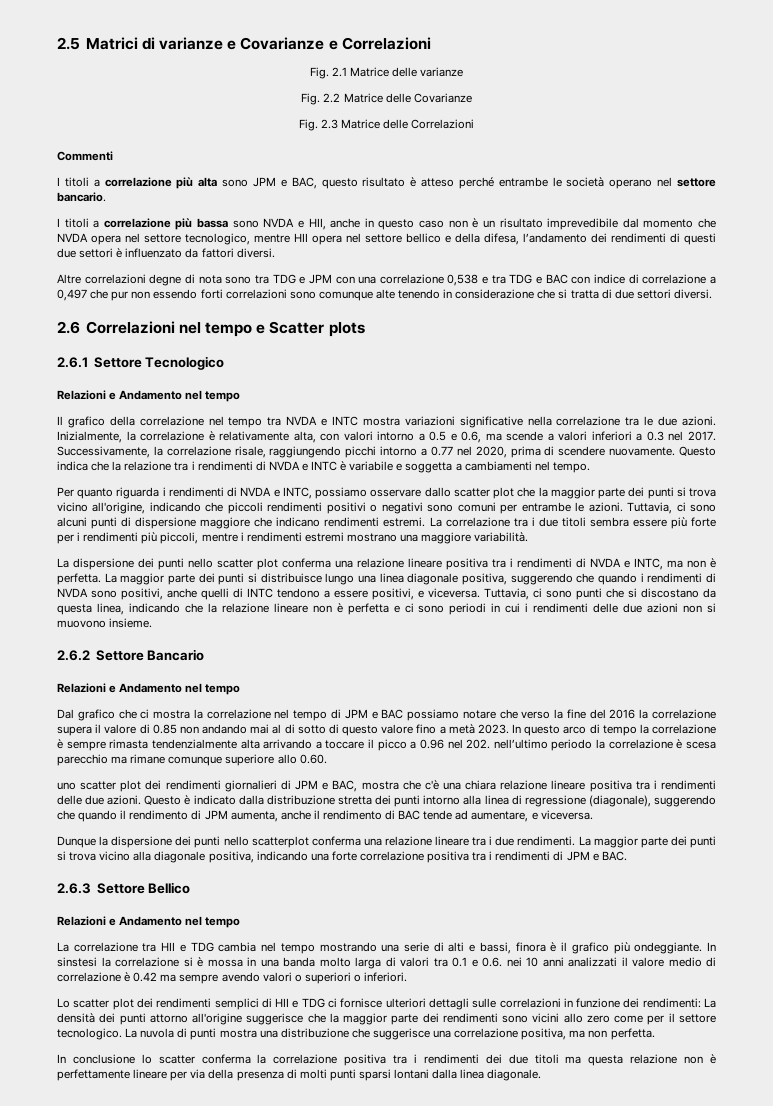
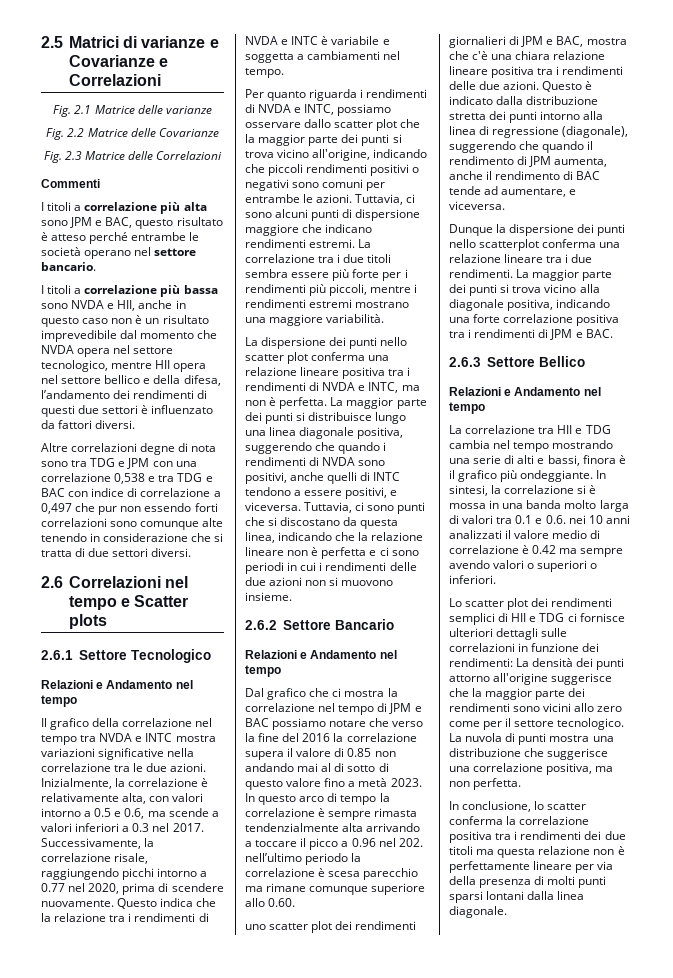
- In sinstesi la correlazione si è mossa in una banda molto larga di valori tra 0.1 e 0.6. nei 10 anni analizzati il valore medio di correlazione è 0.42 ma sempre avendo valori o superiori o inferiori.
+ In sintesi, la correlazione si è mossa in una banda molto larga di valori tra 0.1 e 0.6. nei 10 anni analizzati il valore medio di correlazione è 0.42 ma sempre avendo valori o superiori o inferiori.
- In conclusione lo scatter conferma la correlazione positiva tra i rendimenti dei due titoli ma questa relazione non è perfettamente lineare per via della presenza di molti punti sparsi lontani dalla linea diagonale.
+ In conclusione, lo scatter conferma la correlazione positiva tra i rendimenti dei due titoli ma questa relazione non è perfettamente lineare per via della presenza di molti punti sparsi lontani dalla linea diagonale.

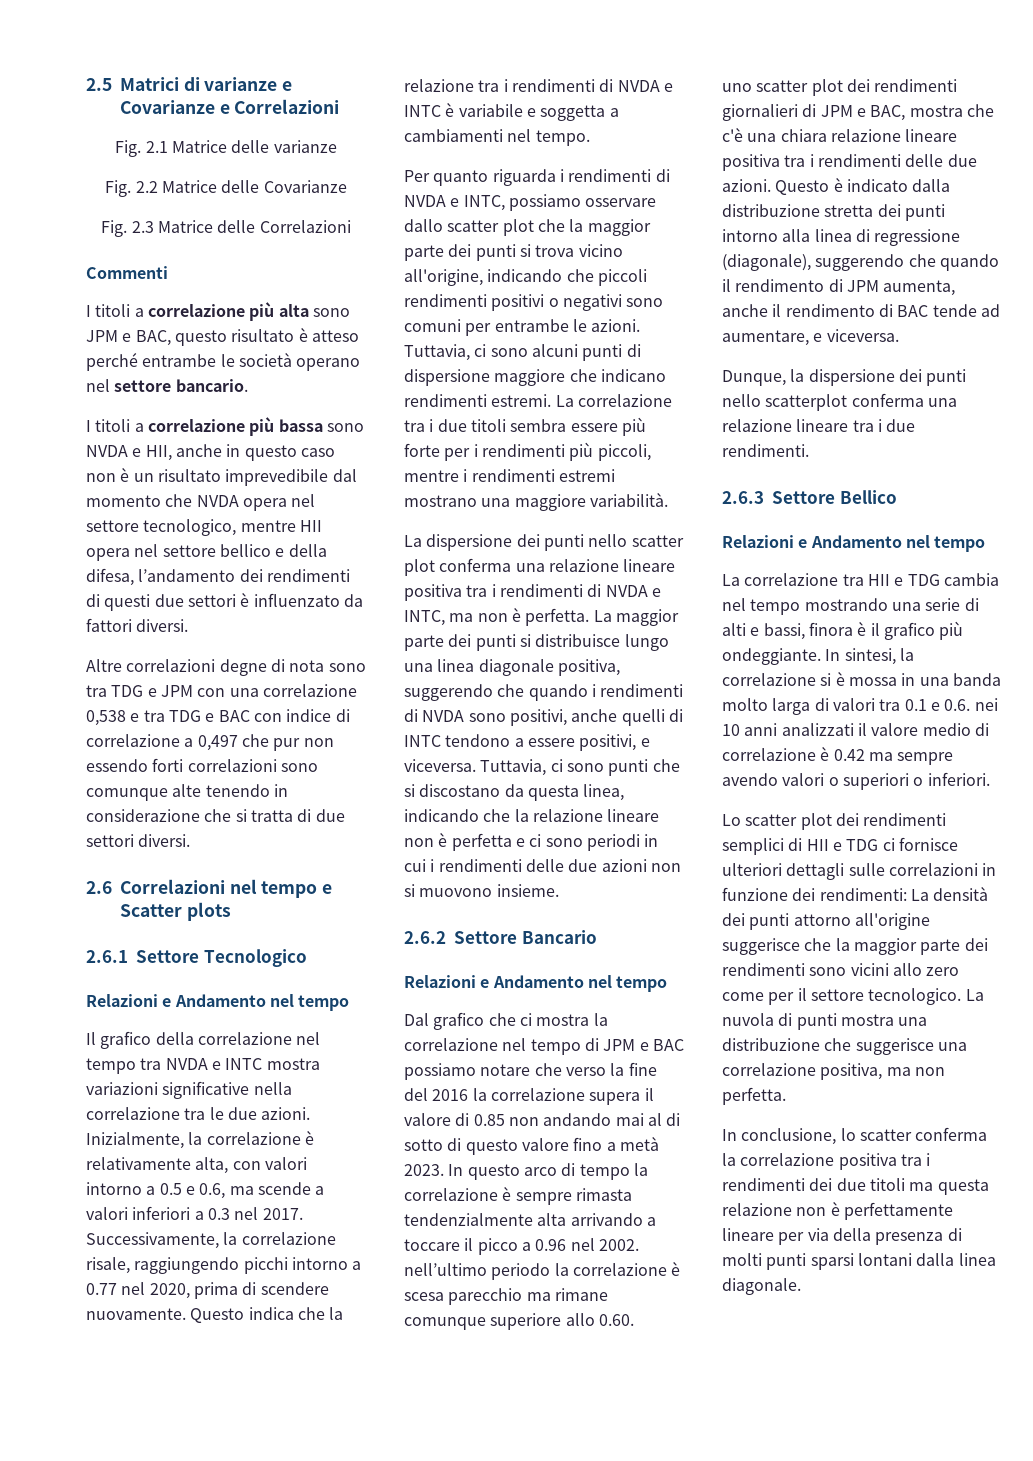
- In questo arco di tempo la correlazione è sempre rimasta tendenzialmente alta arrivando a toccare il picco a 0.96 nel 202. nell’ultimo periodo la correlazione è scesa parecchio ma rimane comunque superiore allo 0.60.
+ In questo arco di tempo la correlazione è sempre rimasta tendenzialmente alta arrivando a toccare il picco a 0.96 nel 2002. nell’ultimo periodo la correlazione è scesa parecchio ma rimane comunque superiore allo 0.60.
- Dunque la dispersione dei punti nello scatterplot conferma una relazione lineare tra i due rendimenti. La maggior parte dei punti si trova vicino alla diagonale positiva, indicando una forte correlazione positiva tra i rendimenti di JPM e BAC.
+ Dunque, la dispersione dei punti nello scatterplot conferma una relazione lineare tra i due rendimenti.

